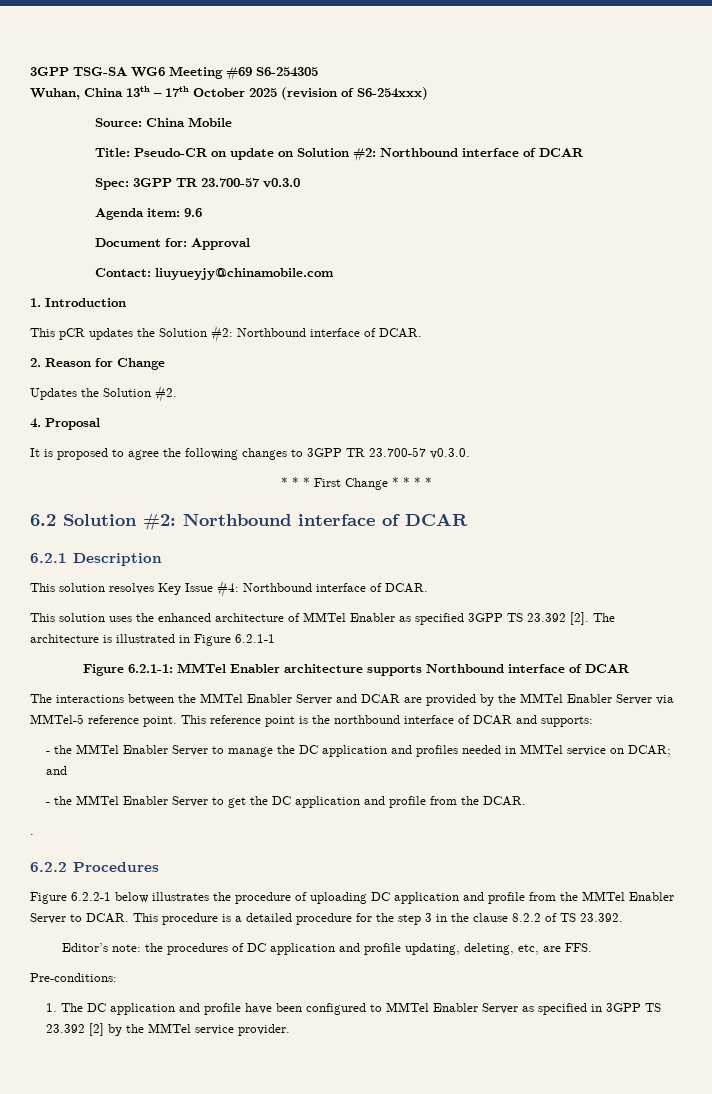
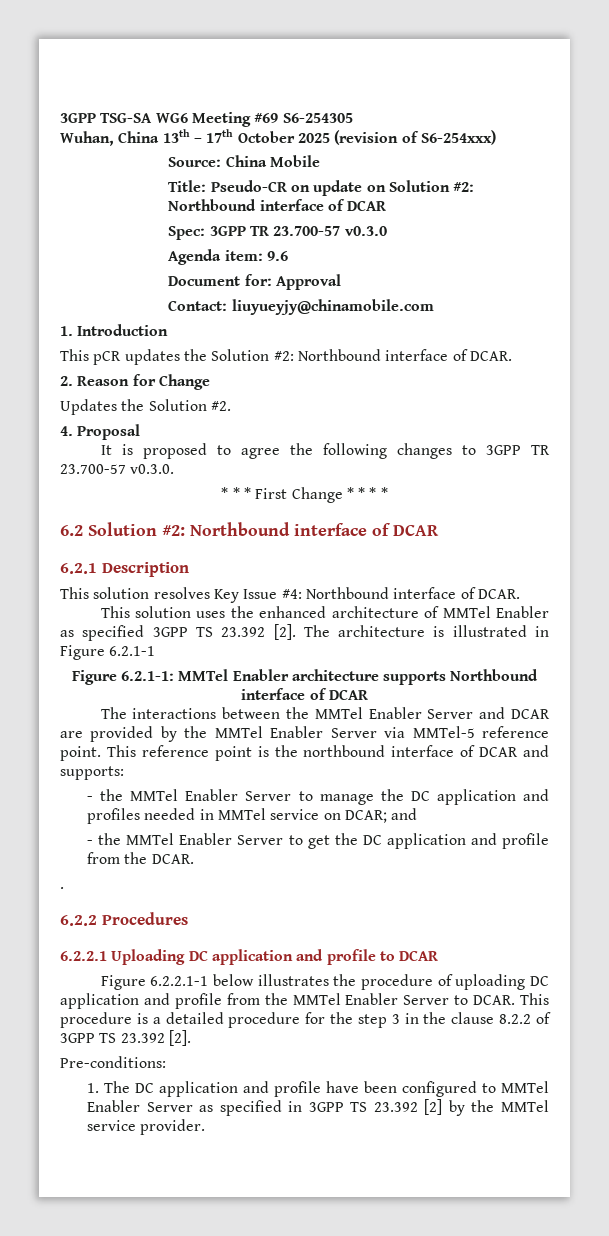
- Figure 6.2.2-1 below illustrates the procedure of uploading DC application and profile from the MMTel Enabler Server to DCAR.
+ 6.2.2.1 Uploading DC application and profile to DCAR
+ Figure 6.2.2.1-1 below illustrates the procedure of uploading DC application and profile from the MMTel Enabler Server to DCAR.
- This procedure is a detailed procedure for the step 3 in the clause 8.2.2 of TS 23.392.
- Editor’s note: the procedures of DC application and profile updating, deleting, etc, are FFS.
+ This procedure is a detailed procedure for the step 3 in the clause 8.2.2 of 3GPP TS 23.392 [2].

